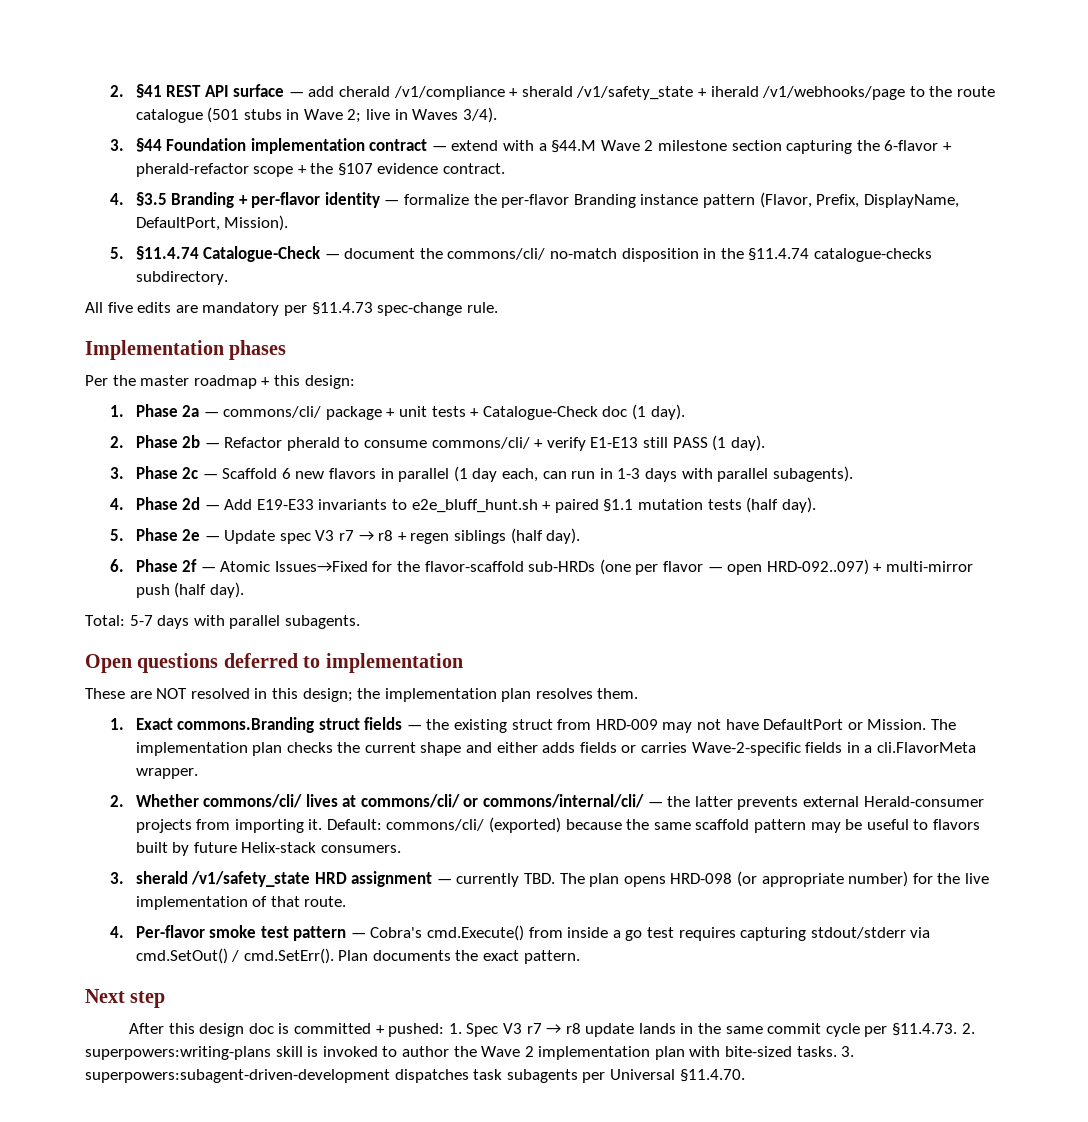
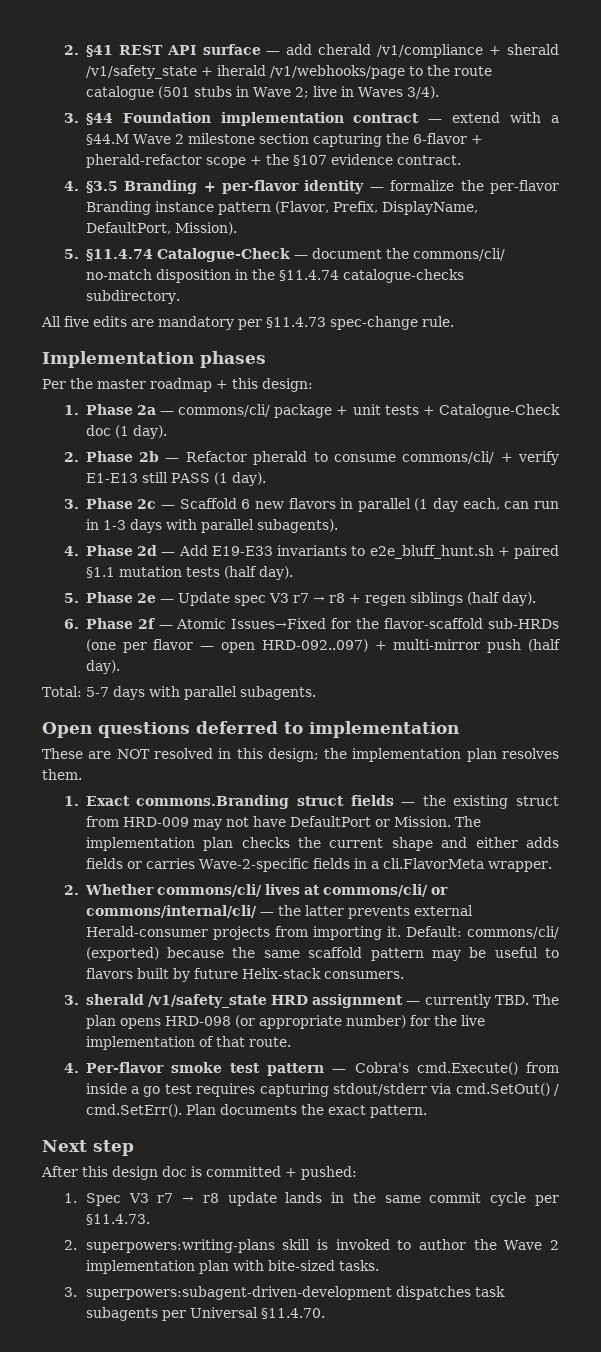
- After this design doc is committed + pushed: 1. Spec V3 r7 → r8 update lands in the same commit cycle per §11.4.73. 2. superpowers:writing-plans skill is invoked to author the Wave 2 implementation plan with bite-sized tasks. 3. superpowers:subagent-driven-development dispatches task subagents per Universal §11.4.70.
+ After this design doc is committed + pushed:
+ 1. Spec V3 r7 → r8 update lands in the same commit cycle per §11.4.73.
+ 2. superpowers:writing-plans skill is invoked to author the Wave 2 implementation plan with bite-sized tasks.
+ 3. superpowers:subagent-driven-development dispatches task subagents per Universal §11.4.70.

